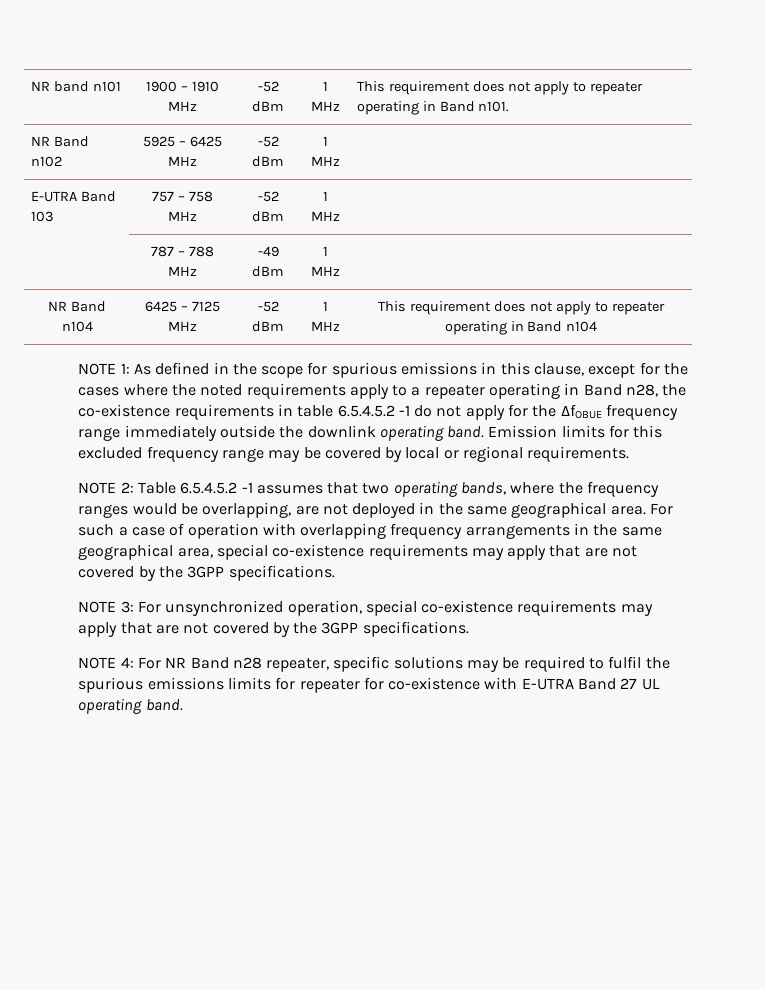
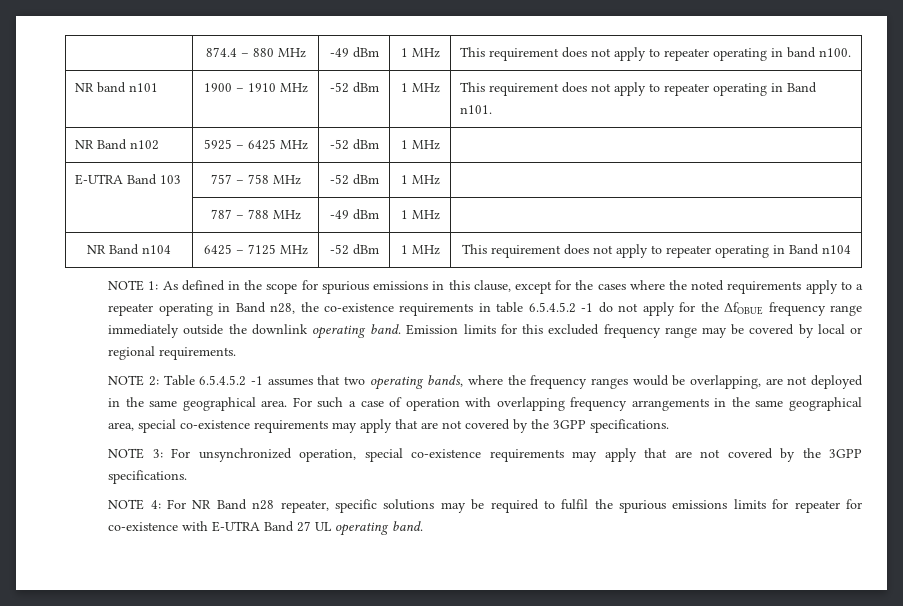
+ | 874.4 – 880 MHz | -49 dBm | 1 MHz | This requirement does not apply to repeater operating in band n100.

